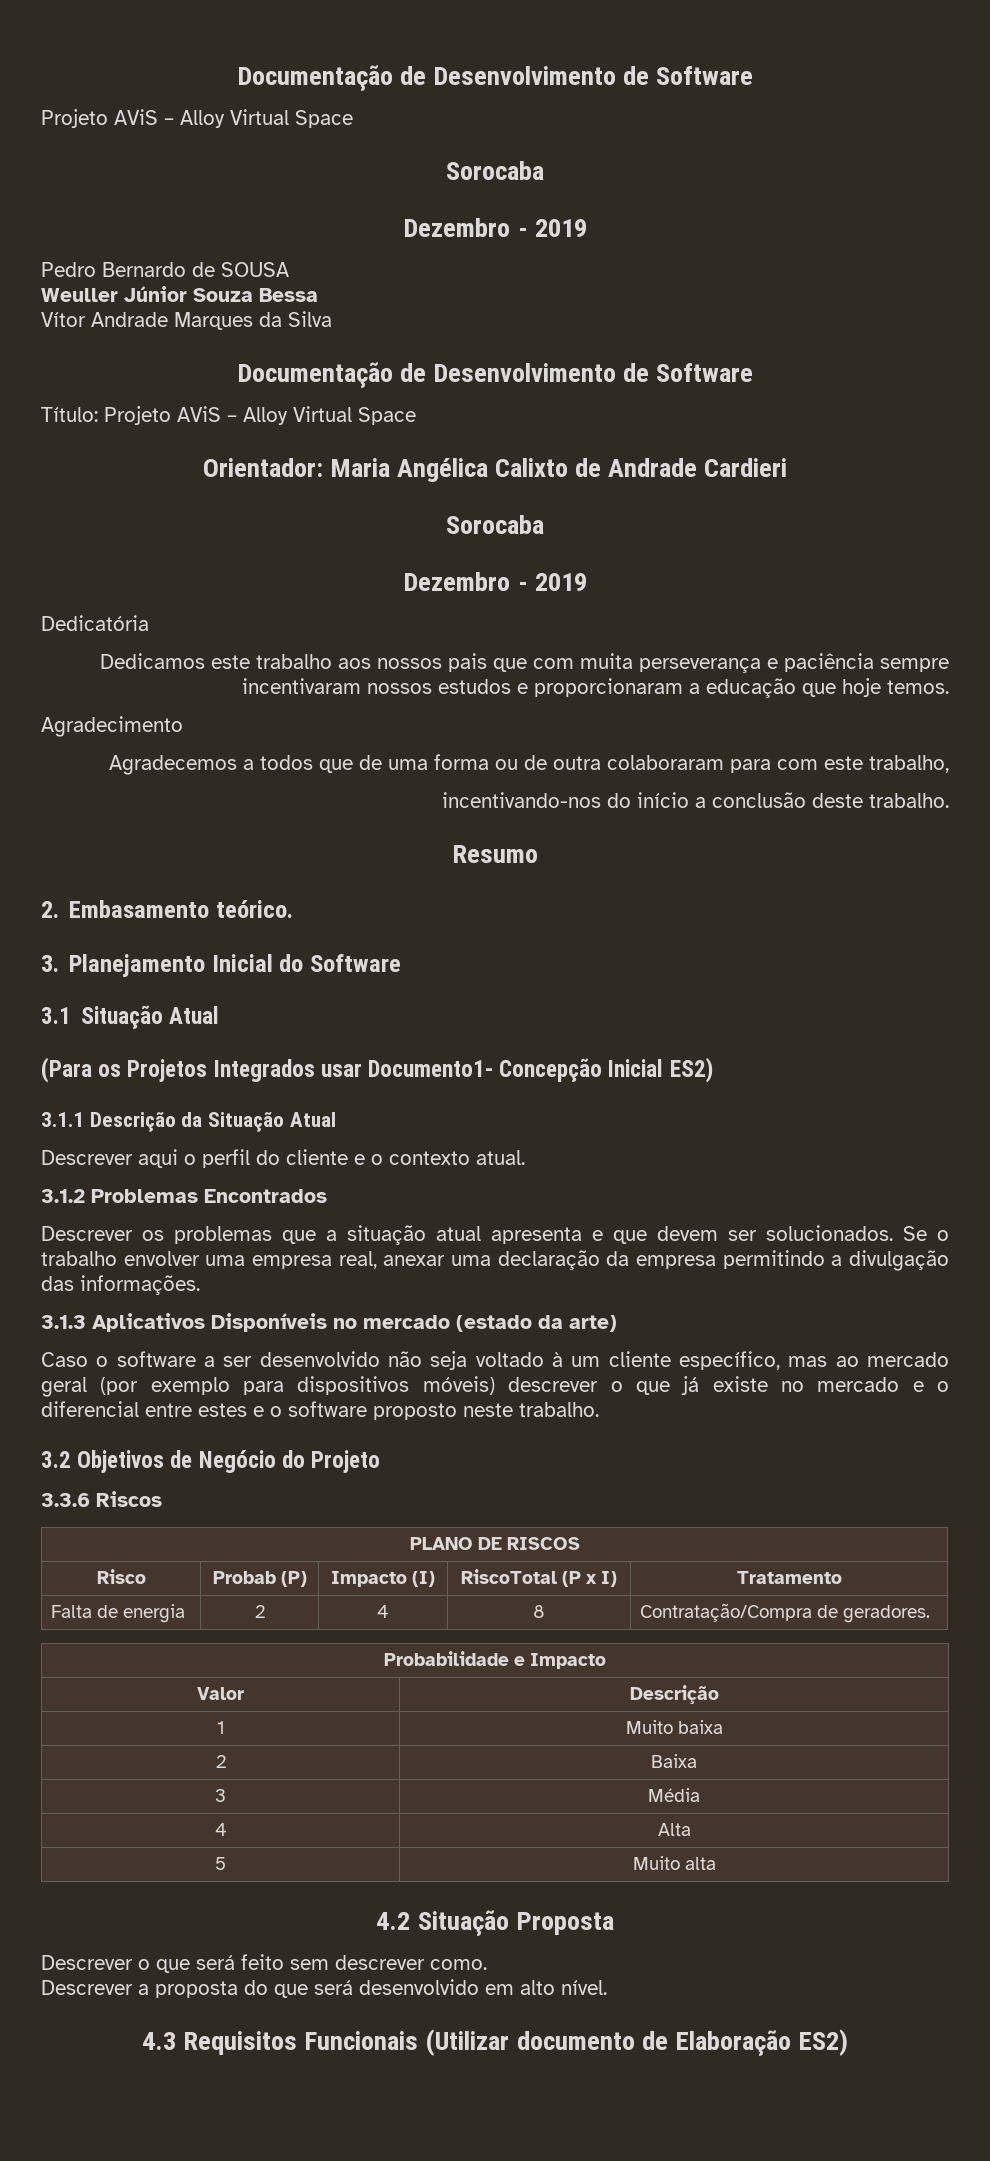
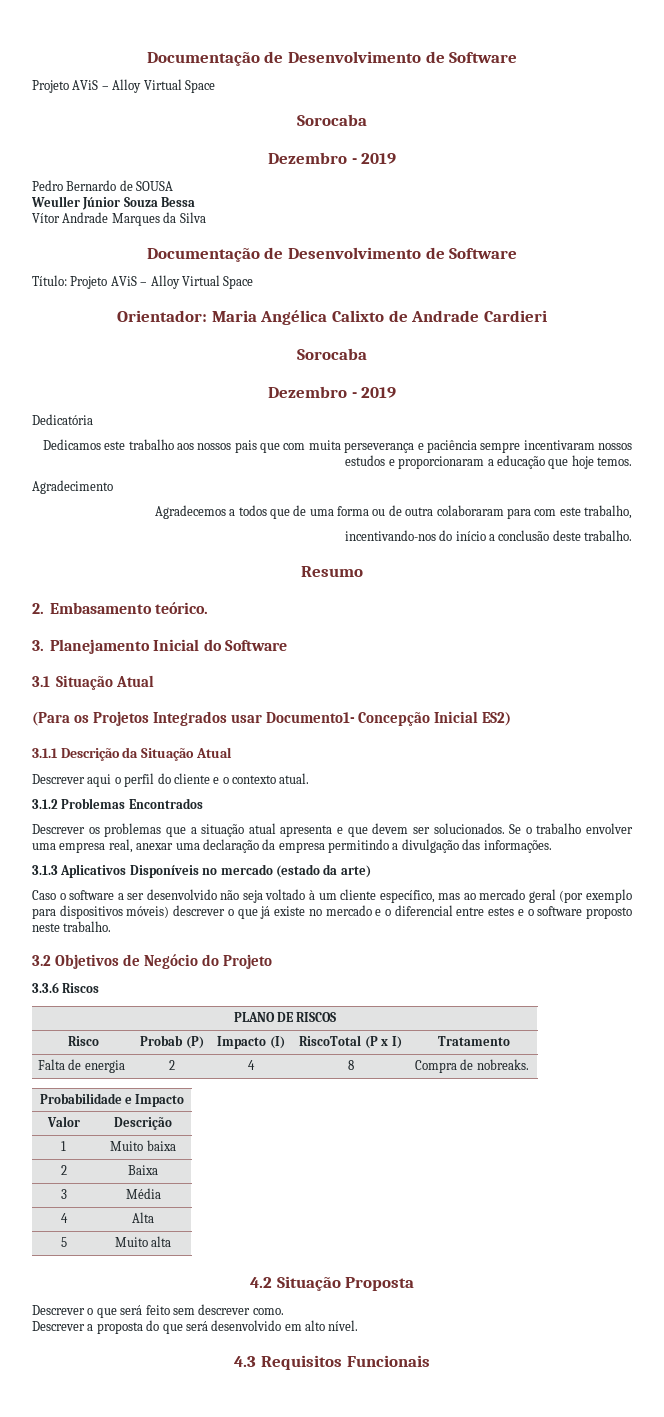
- Falta de energia | 2 | 4 | 8 | Contratação/Compra de geradores.
+ Falta de energia | 2 | 4 | 8 | Compra de nobreaks.
- 4.3 Requisitos Funcionais (Utilizar documento de Elaboração ES2)
+ 4.3 Requisitos Funcionais

